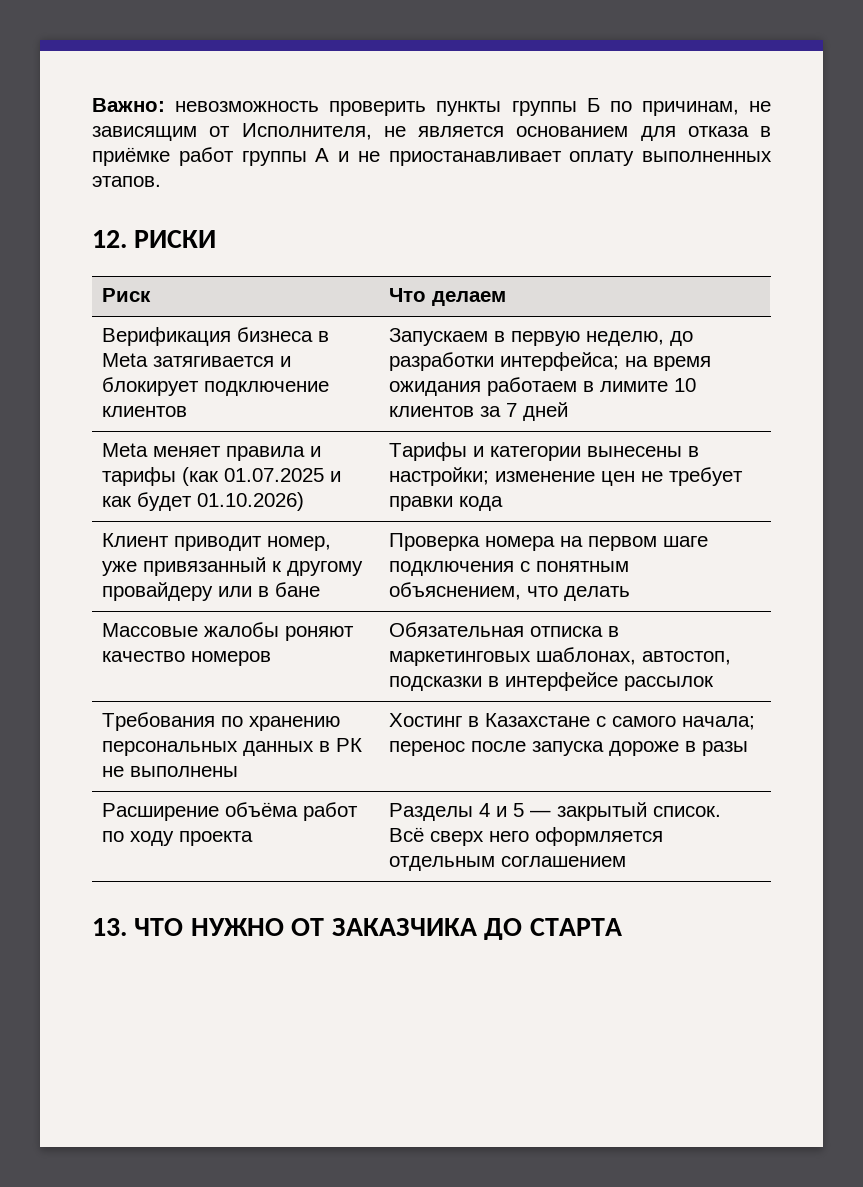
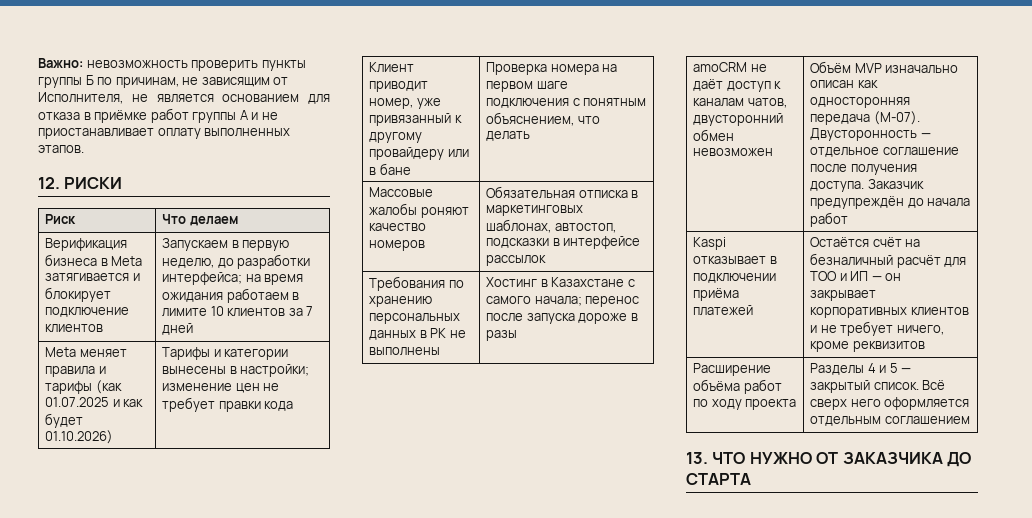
+ amoCRM не даёт доступ к каналам чатов, двусторонний обмен невозможен | Объём MVP изначально описан как односторонняя передача (M-07). Двусторонность — отдельное соглашение после получения доступа. Заказчик предупреждён до начала работ
+ Kaspi отказывает в подключении приёма платежей | Остаётся счёт на безналичный расчёт для ТОО и ИП — он закрывает корпоративных клиентов и не требует ничего, кроме реквизитов

